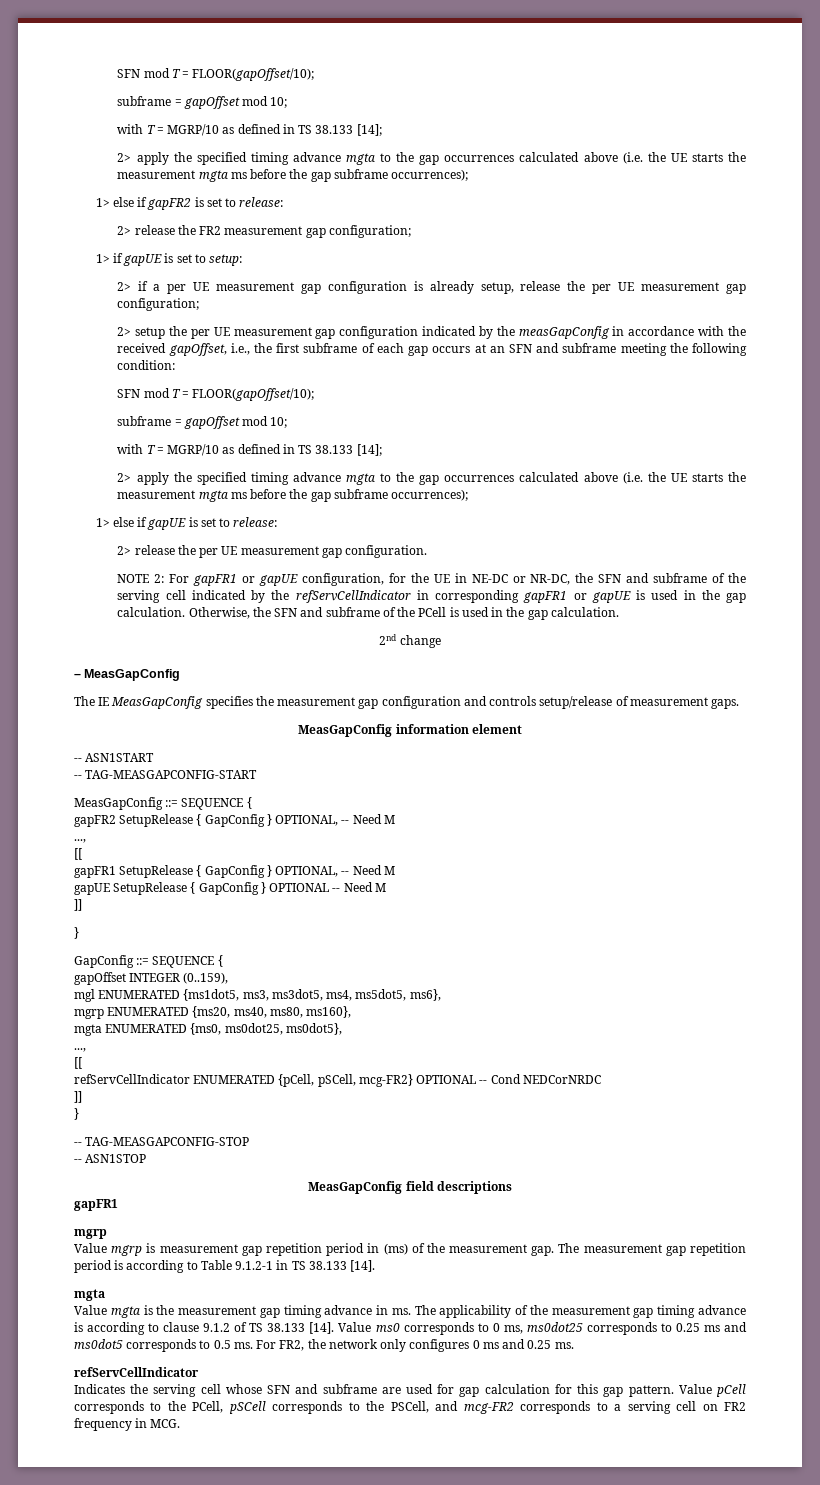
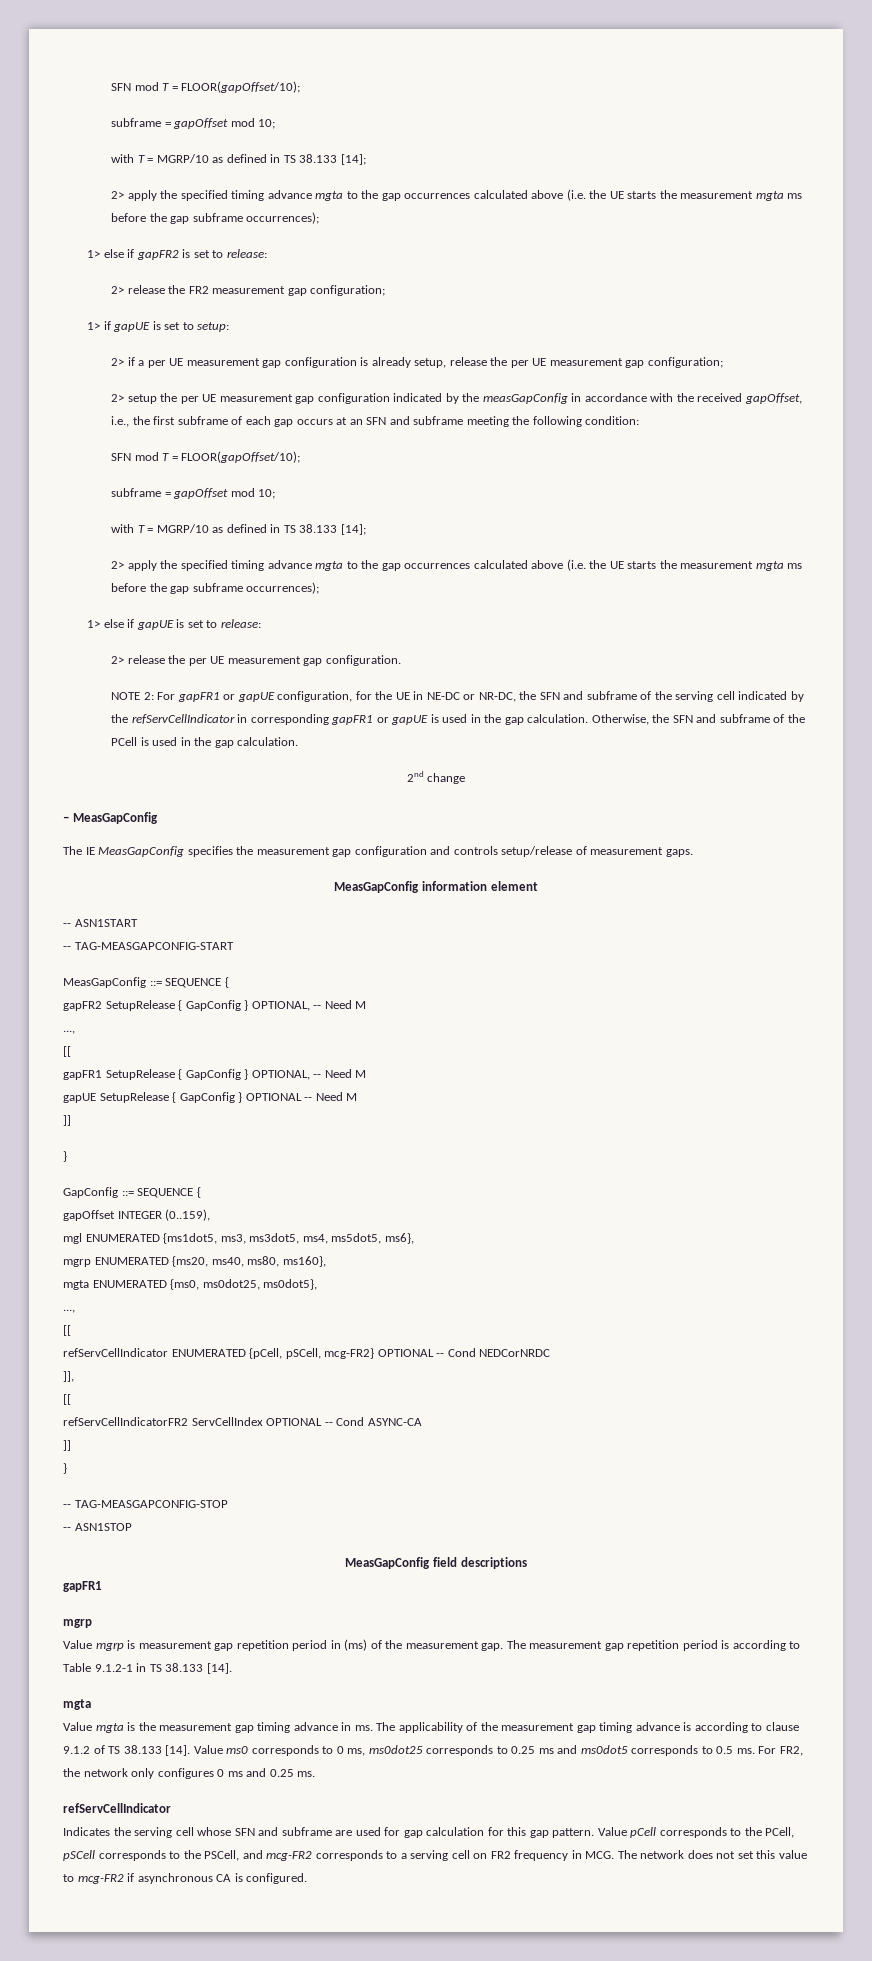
+ ]],
+ [[
+ refServCellIndicatorFR2 ServCellIndex OPTIONAL -- Cond ASYNC-CA
- Value pCell corresponds to the PCell, pSCell corresponds to the PSCell, and mcg-FR2 corresponds to a serving cell on FR2 frequency in MCG.
+ Value pCell corresponds to the PCell, pSCell corresponds to the PSCell, and mcg-FR2 corresponds to a serving cell on FR2 frequency in MCG. The network does not set this value to mcg-FR2 if asynchronous CA is configured.

